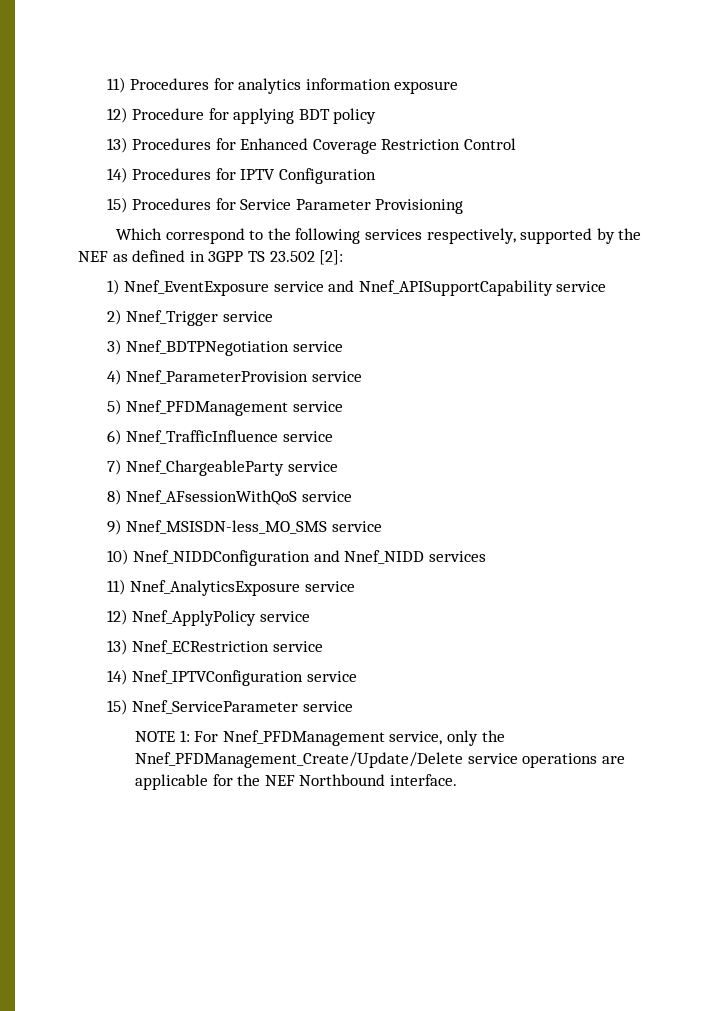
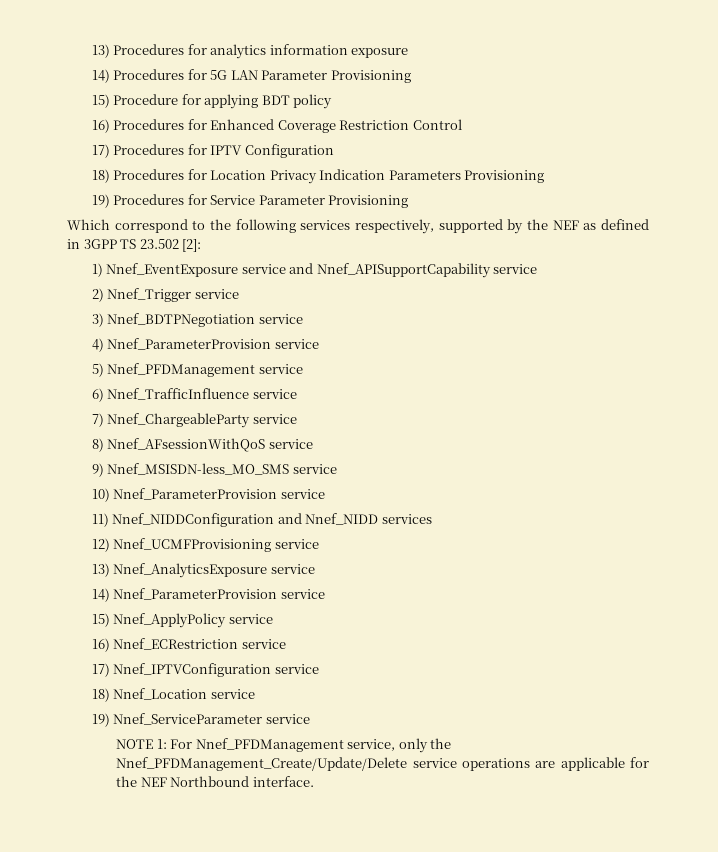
- 11) Procedures for analytics information exposure
+ 13) Procedures for analytics information exposure
- 12) Procedure for applying BDT policy
+ 14) Procedures for 5G LAN Parameter Provisioning
+ 15) Procedure for applying BDT policy
- 13) Procedures for Enhanced Coverage Restriction Control
+ 16) Procedures for Enhanced Coverage Restriction Control
- 14) Procedures for IPTV Configuration
+ 17) Procedures for IPTV Configuration
- 15) Procedures for Service Parameter Provisioning
+ 18) Procedures for Location Privacy Indication Parameters Provisioning
+ 19) Procedures for Service Parameter Provisioning
- 10) Nnef_NIDDConfiguration and Nnef_NIDD services
+ 10) Nnef_ParameterProvision service
+ 11) Nnef_NIDDConfiguration and Nnef_NIDD services
- 11) Nnef_AnalyticsExposure service
- 12) Nnef_ApplyPolicy service
+ 12) Nnef_UCMFProvisioning service
+ 13) Nnef_AnalyticsExposure service
+ 14) Nnef_ParameterProvision service
+ 15) Nnef_ApplyPolicy service
- 13) Nnef_ECRestriction service
+ 16) Nnef_ECRestriction service
- 14) Nnef_IPTVConfiguration service
+ 17) Nnef_IPTVConfiguration service
- 15) Nnef_ServiceParameter service
+ 18) Nnef_Location service
+ 19) Nnef_ServiceParameter service

